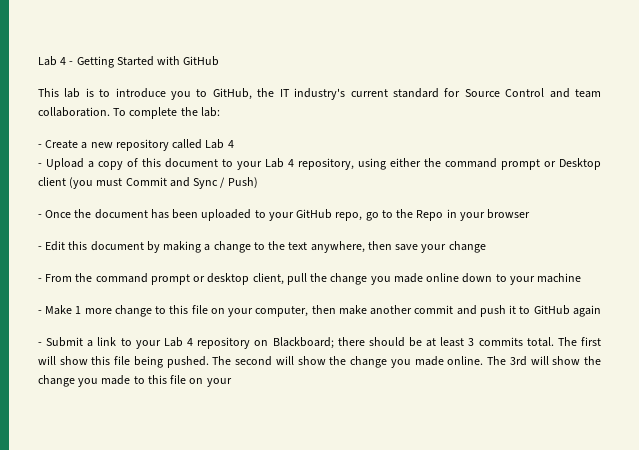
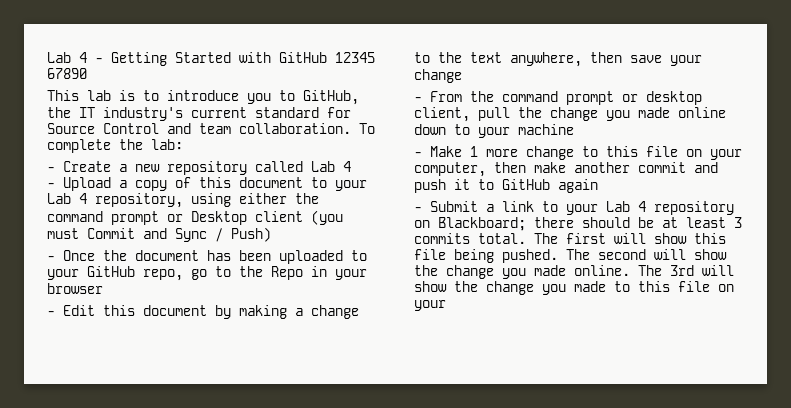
- Lab 4 - Getting Started with GitHub
+ Lab 4 - Getting Started with GitHub 12345 67890

